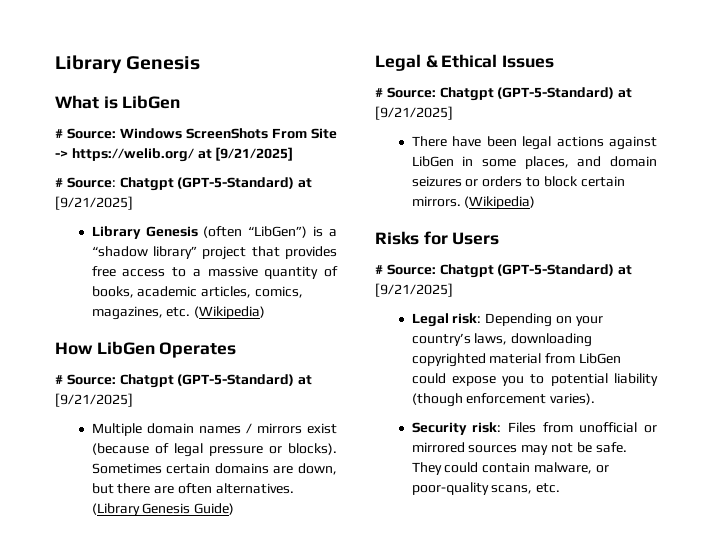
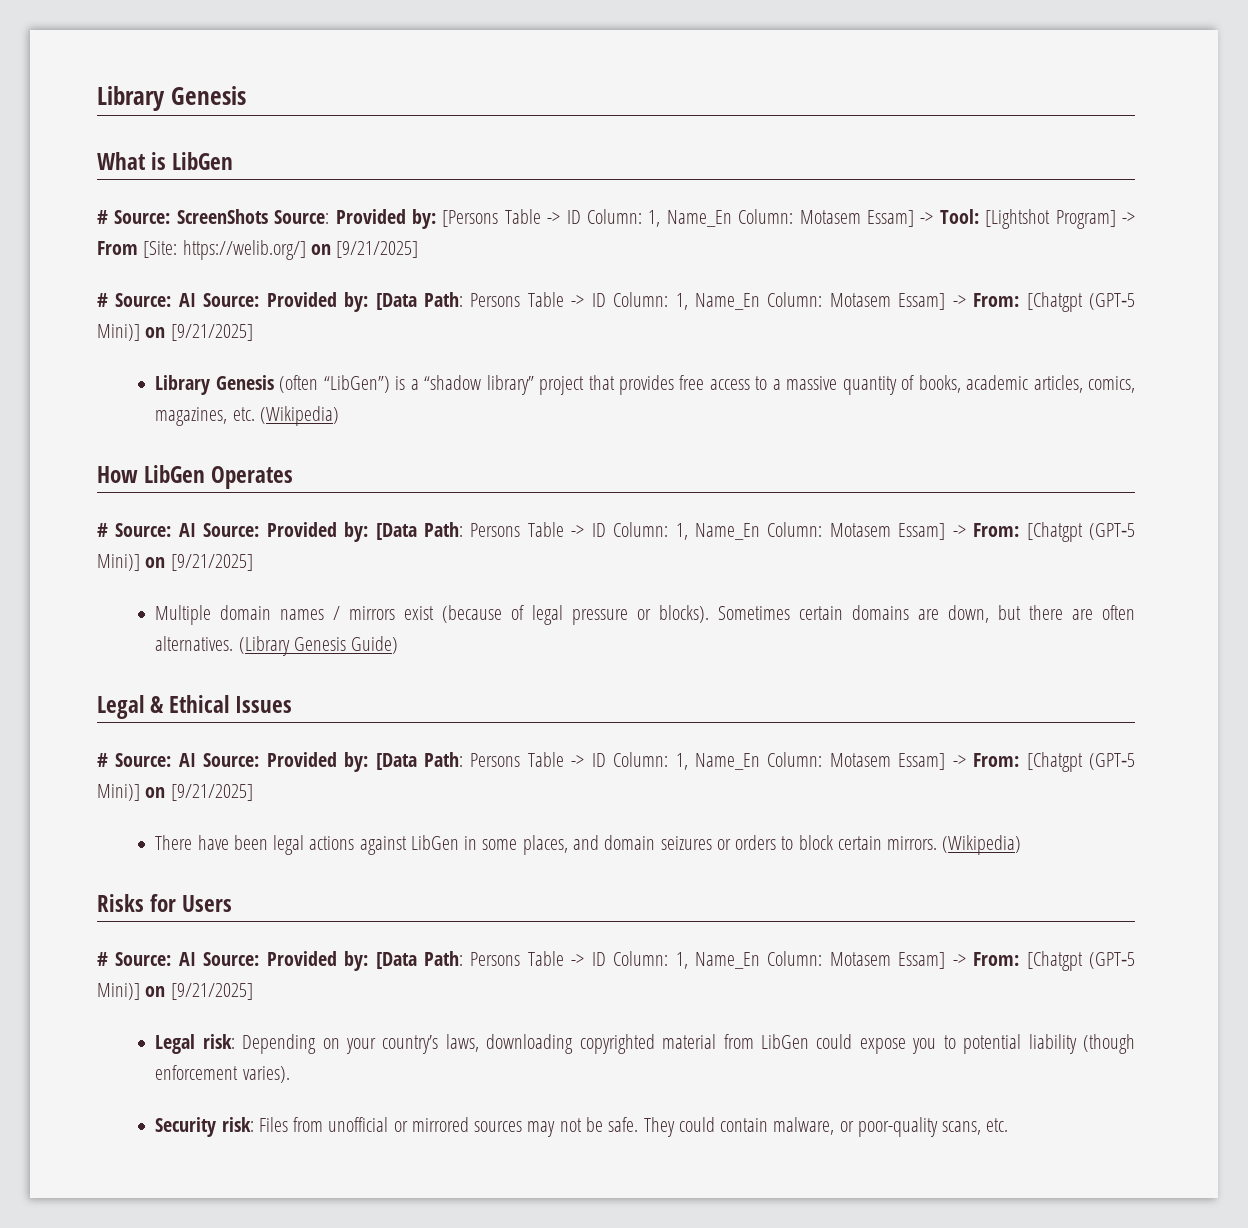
- # Source: Windows ScreenShots From Site -> https://welib.org/ at [9/21/2025]
- # Source: Chatgpt (GPT-5-Standard) at [9/21/2025]
+ # Source: ScreenShots Source: Provided by: [Persons Table -> ID Column: 1, Name_En Column: Motasem Essam] -> Tool: [Lightshot Program] -> From [Site: https://welib.org/] on [9/21/2025]
+ # Source: AI Source: Provided by: [Data Path: Persons Table -> ID Column: 1, Name_En Column: Motasem Essam] -> From: [Chatgpt (GPT‑5 Mini)] on [9/21/2025]
  How LibGen Operates
- # Source: Chatgpt (GPT-5-Standard) at [9/21/2025]
+ # Source: AI Source: Provided by: [Data Path: Persons Table -> ID Column: 1, Name_En Column: Motasem Essam] -> From: [Chatgpt (GPT‑5 Mini)] on [9/21/2025]
  Legal & Ethical Issues
- # Source: Chatgpt (GPT-5-Standard) at [9/21/2025]
+ # Source: AI Source: Provided by: [Data Path: Persons Table -> ID Column: 1, Name_En Column: Motasem Essam] -> From: [Chatgpt (GPT‑5 Mini)] on [9/21/2025]
  Risks for Users
- # Source: Chatgpt (GPT-5-Standard) at [9/21/2025]
+ # Source: AI Source: Provided by: [Data Path: Persons Table -> ID Column: 1, Name_En Column: Motasem Essam] -> From: [Chatgpt (GPT‑5 Mini)] on [9/21/2025]

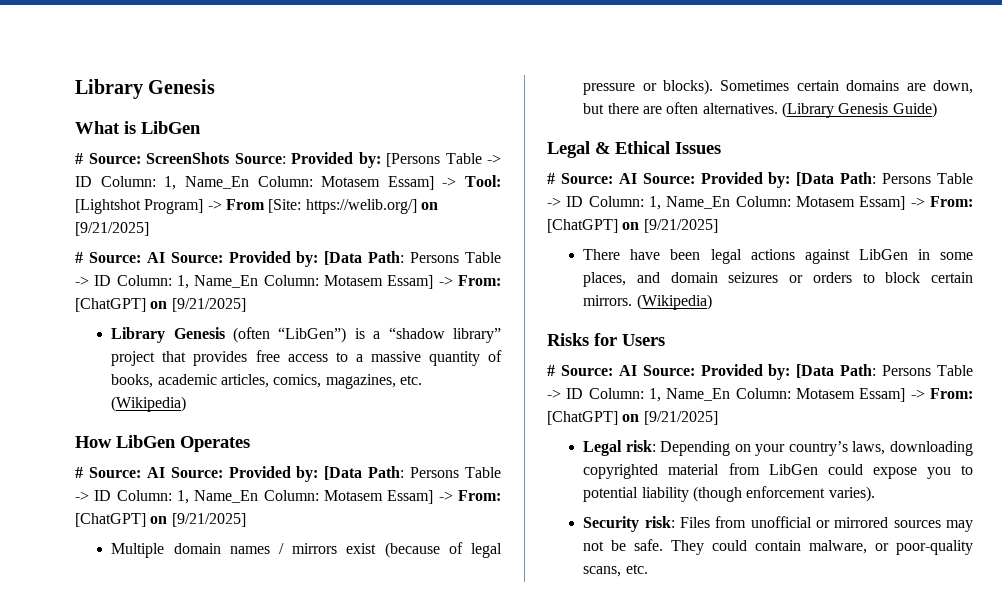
  # Source: ScreenShots Source: Provided by: [Persons Table -> ID Column: 1, Name_En Column: Motasem Essam] -> Tool: [Lightshot Program] -> From [Site: https://welib.org/] on [9/21/2025]
- # Source: AI Source: Provided by: [Data Path: Persons Table -> ID Column: 1, Name_En Column: Motasem Essam] -> From: [Chatgpt (GPT‑5 Mini)] on [9/21/2025]
+ # Source: AI Source: Provided by: [Data Path: Persons Table -> ID Column: 1, Name_En Column: Motasem Essam] -> From: [ChatGPT] on [9/21/2025]
  How LibGen Operates
- # Source: AI Source: Provided by: [Data Path: Persons Table -> ID Column: 1, Name_En Column: Motasem Essam] -> From: [Chatgpt (GPT‑5 Mini)] on [9/21/2025]
+ # Source: AI Source: Provided by: [Data Path: Persons Table -> ID Column: 1, Name_En Column: Motasem Essam] -> From: [ChatGPT] on [9/21/2025]
  Legal & Ethical Issues
- # Source: AI Source: Provided by: [Data Path: Persons Table -> ID Column: 1, Name_En Column: Motasem Essam] -> From: [Chatgpt (GPT‑5 Mini)] on [9/21/2025]
+ # Source: AI Source: Provided by: [Data Path: Persons Table -> ID Column: 1, Name_En Column: Motasem Essam] -> From: [ChatGPT] on [9/21/2025]
  Risks for Users
- # Source: AI Source: Provided by: [Data Path: Persons Table -> ID Column: 1, Name_En Column: Motasem Essam] -> From: [Chatgpt (GPT‑5 Mini)] on [9/21/2025]
+ # Source: AI Source: Provided by: [Data Path: Persons Table -> ID Column: 1, Name_En Column: Motasem Essam] -> From: [ChatGPT] on [9/21/2025]

